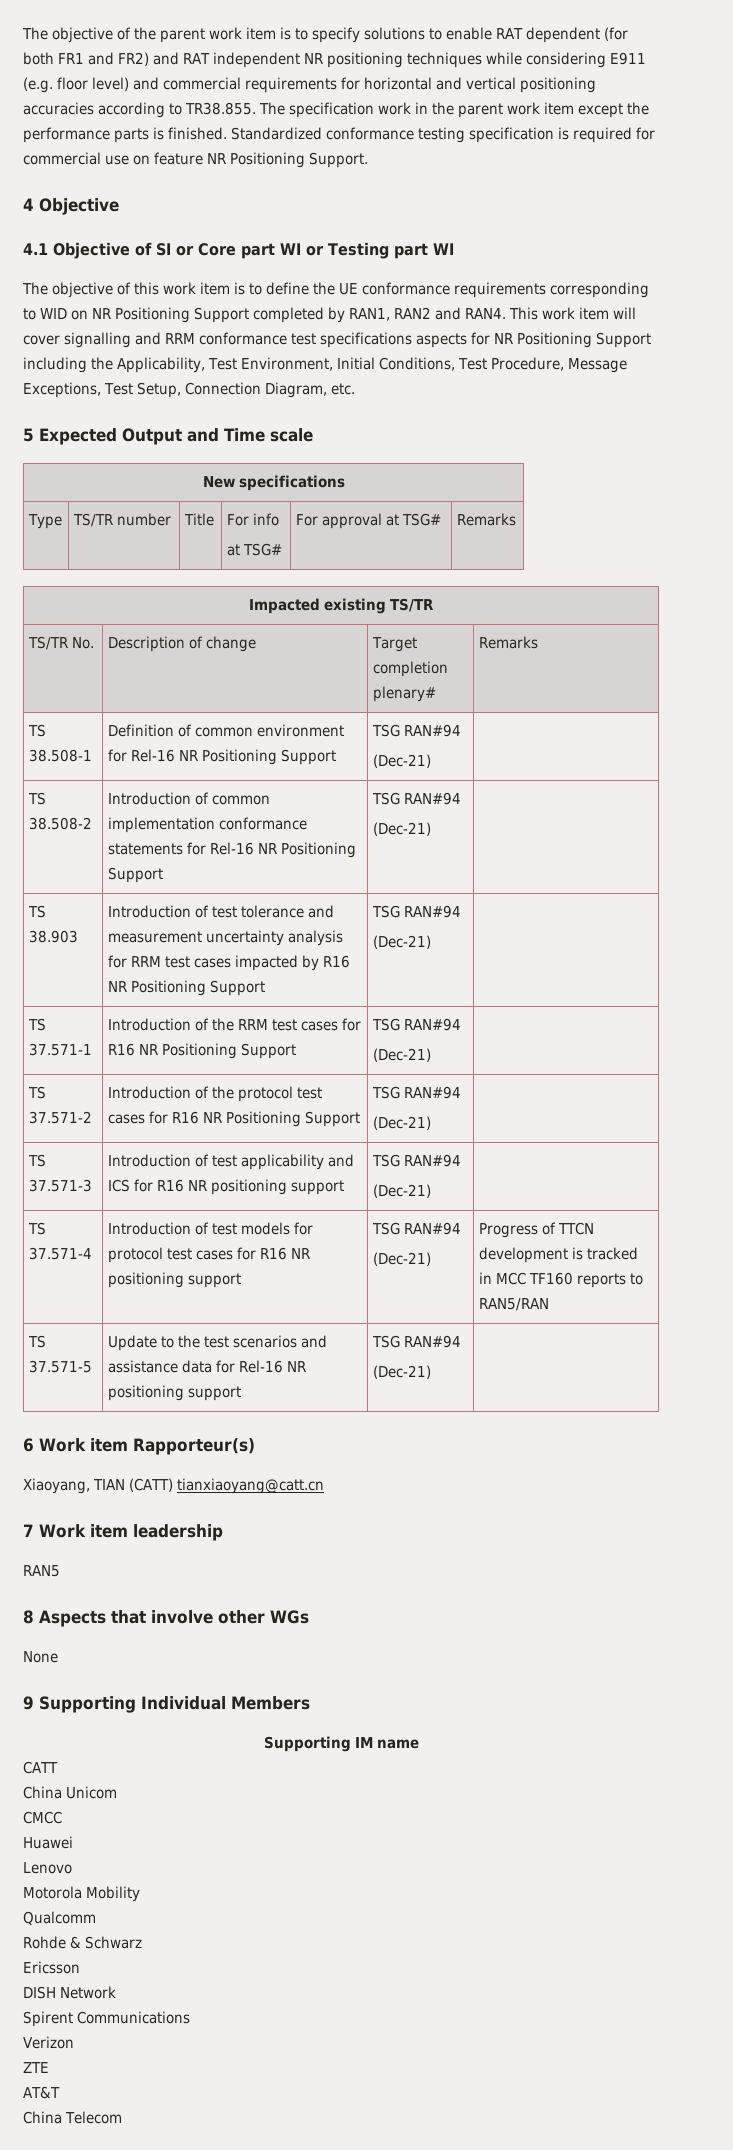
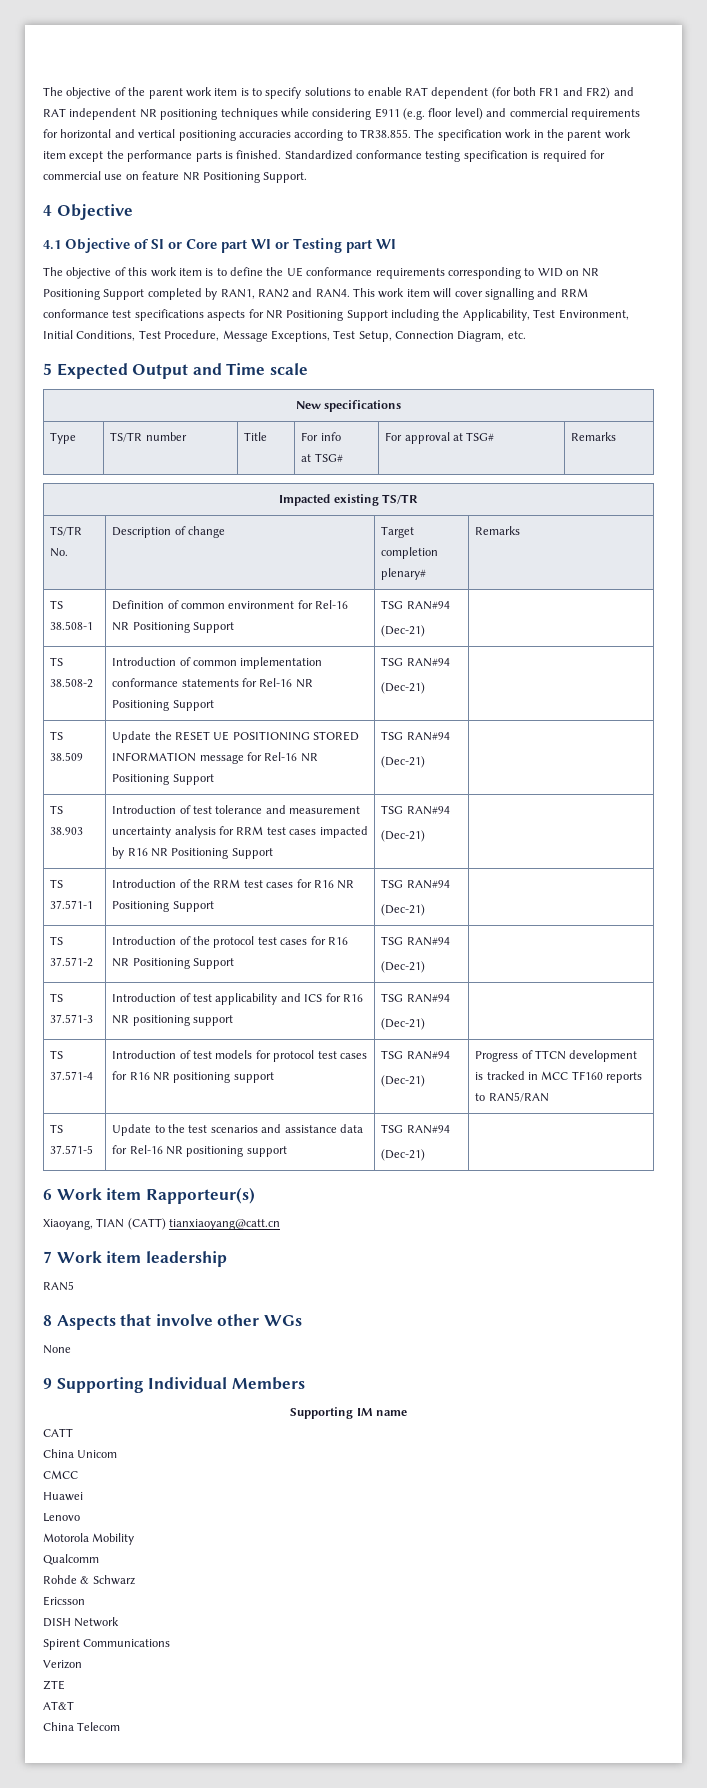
+ TS 38.509 | Update the RESET UE POSITIONING STORED INFORMATION message for Rel-16 NR Positioning Support | TSG RAN#94
+ (Dec-21) |

